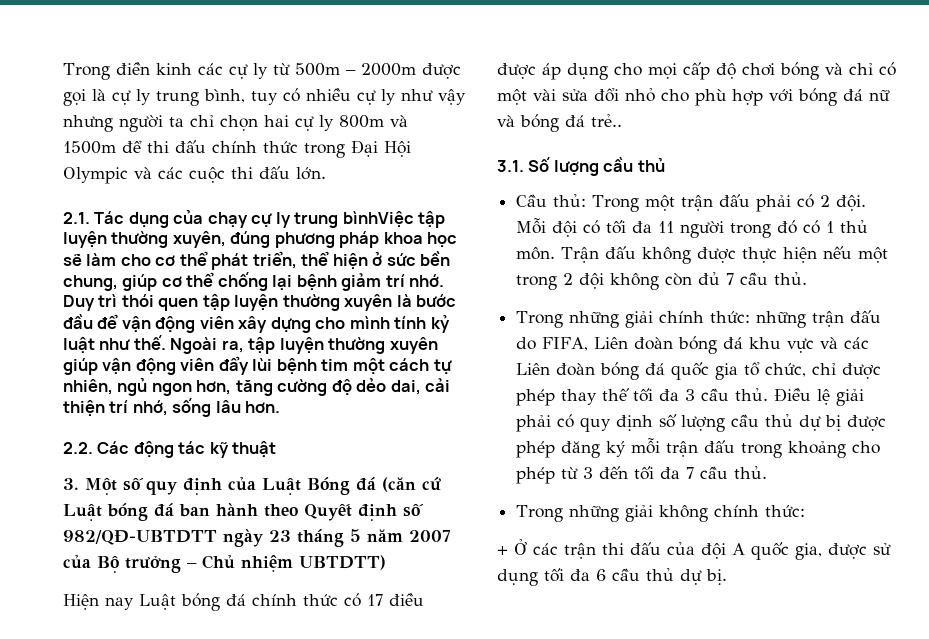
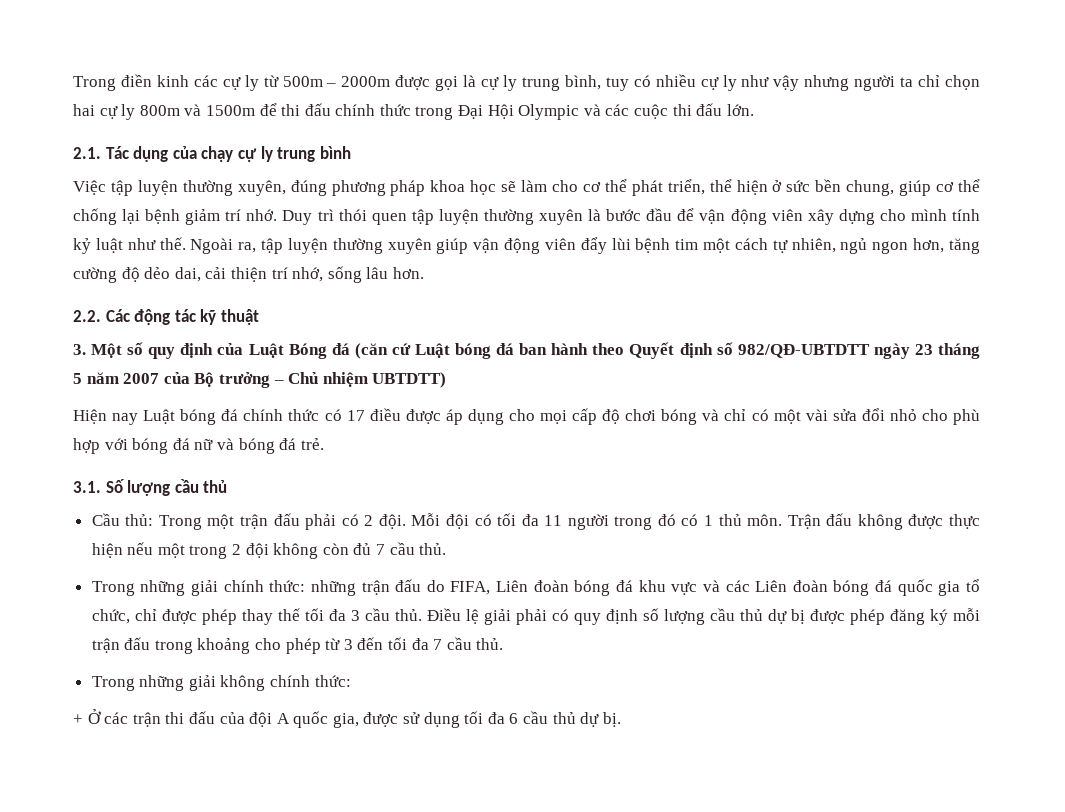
- 2.1. Tác dụng của chạy cự ly trung bìnhViệc tập luyện thường xuyên, đúng phương pháp khoa học sẽ làm cho cơ thể phát triển, thể hiện ở sức bền chung, giúp cơ thể chống lại bệnh giảm trí nhớ.
+ 2.1. Tác dụng của chạy cự ly trung bình
+ Việc tập luyện thường xuyên, đúng phương pháp khoa học sẽ làm cho cơ thể phát triển, thể hiện ở sức bền chung, giúp cơ thể chống lại bệnh giảm trí nhớ.
- Hiện nay Luật bóng đá chính thức có 17 điều được áp dụng cho mọi cấp độ chơi bóng và chỉ có một vài sửa đổi nhỏ cho phù hợp với bóng đá nữ và bóng đá trẻ..
+ Hiện nay Luật bóng đá chính thức có 17 điều được áp dụng cho mọi cấp độ chơi bóng và chỉ có một vài sửa đổi nhỏ cho phù hợp với bóng đá nữ và bóng đá trẻ.

